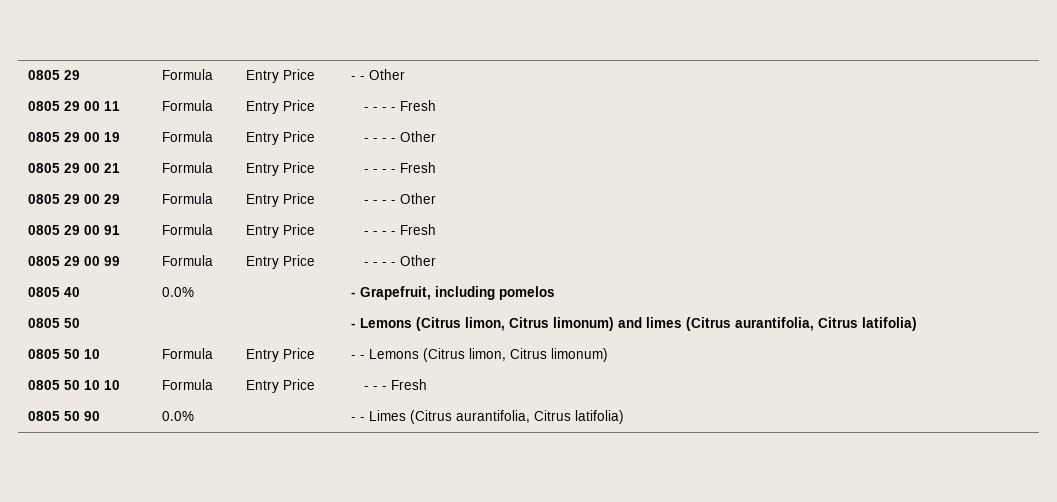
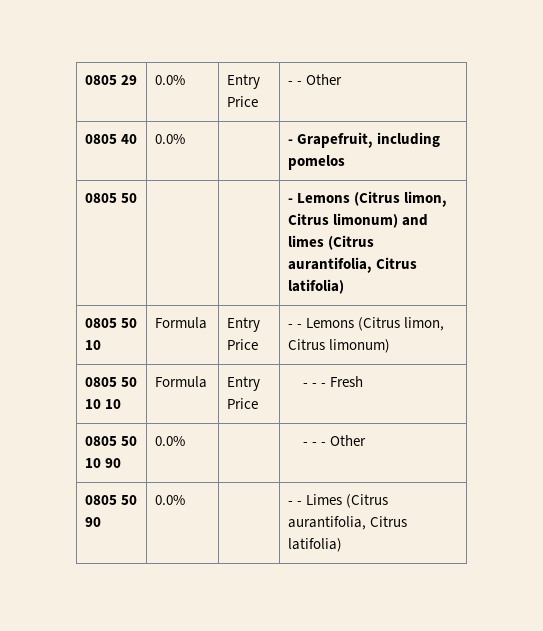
- 0805 29 | Formula | Entry Price | - - Other
+ 0805 29 | 0.0% | Entry Price | - - Other
- 0805 29 00 11 | Formula | Entry Price | - - - - Fresh
- 0805 29 00 19 | Formula | Entry Price | - - - - Other
- 0805 29 00 21 | Formula | Entry Price | - - - - Fresh
- 0805 29 00 29 | Formula | Entry Price | - - - - Other
- 0805 29 00 91 | Formula | Entry Price | - - - - Fresh
- 0805 29 00 99 | Formula | Entry Price | - - - - Other
+ 0805 50 10 90 | 0.0% | | - - - Other

